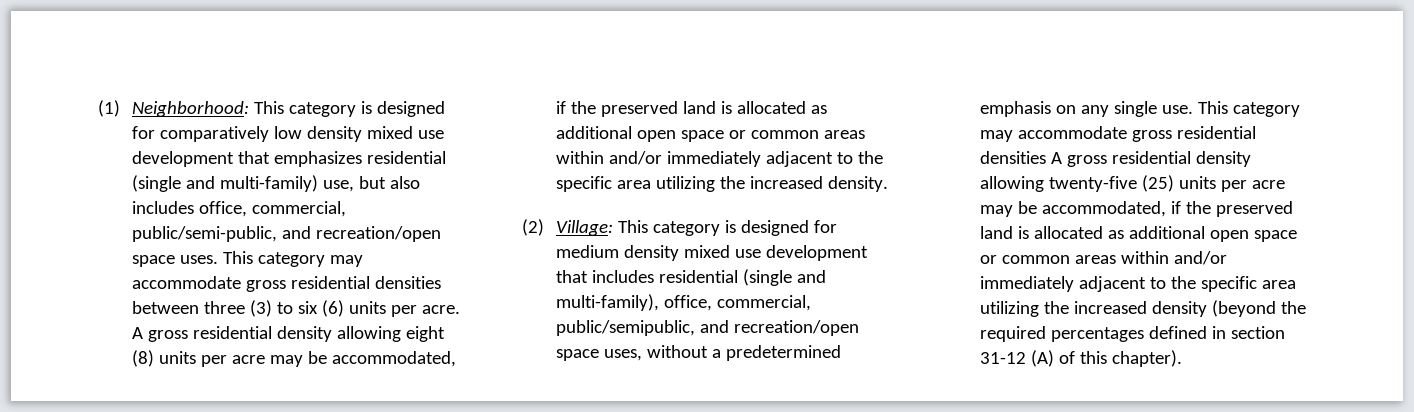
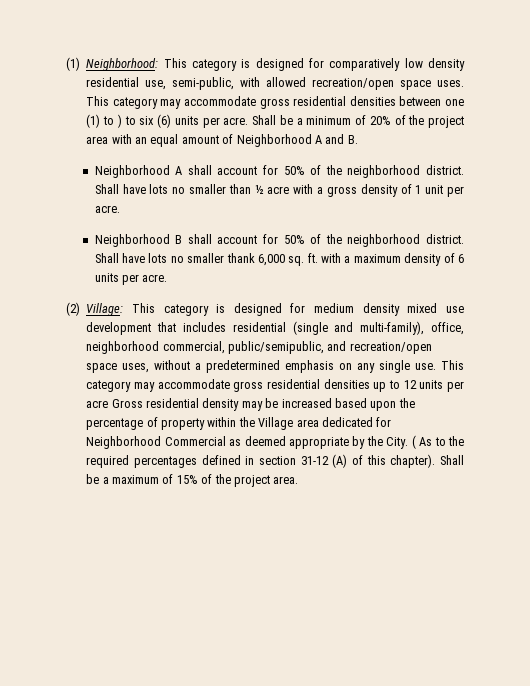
- (1) Neighborhood: This category is designed for comparatively low density mixed use development that emphasizes residential (single and multi-family) use, but also includes office, commercial, public/semi-public, and recreation/open space uses.
+ (1) Neighborhood: This category is designed for comparatively low density residential use, semi-public, with allowed recreation/open space uses.
- This category may accommodate gross residential densities between three (3) to six (6) units per acre.
+ This category may accommodate gross residential densities between one (1) to ) to six (6) units per acre.
- A gross residential density allowing eight (8) units per acre may be accommodated, if the preserved land is allocated as additional open space or common areas within and/or immediately adjacent to the specific area utilizing the increased density.
+ Shall be a minimum of 20% of the project area with an equal amount of Neighborhood A and B.
+ Neighborhood A shall account for 50% of the neighborhood district. Shall have lots no smaller than ½ acre with a gross density of 1 unit per acre.
+ Neighborhood B shall account for 50% of the neighborhood district. Shall have lots no smaller thank 6,000 sq. ft. with a maximum density of 6 units per acre.
- (2) Village: This category is designed for medium density mixed use development that includes residential (single and multi-family), office, commercial, public/semipublic, and recreation/open space uses, without a predetermined emphasis on any single use.
+ (2) Village: This category is designed for medium density mixed use development that includes residential (single and multi-family), office, neighborhood commercial, public/semipublic, and recreation/open space uses, without a predetermined emphasis on any single use.
- This category may accommodate gross residential densities A gross residential density allowing twenty-five (25) units per acre may be accommodated, if the preserved land is allocated as additional open space or common areas within and/or immediately adjacent to the specific area utilizing the increased density (beyond the required percentages defined in section 31-12 (A) of this chapter).
+ This category may accommodate gross residential densities up to 12 units per acre Gross residential density may be increased based upon the percentage of property within the Village area dedicated for Neighborhood Commercial as deemed appropriate by the City. ( As to the required percentages defined in section 31-12 (A) of this chapter).
+ Shall be a maximum of 15% of the project area.

